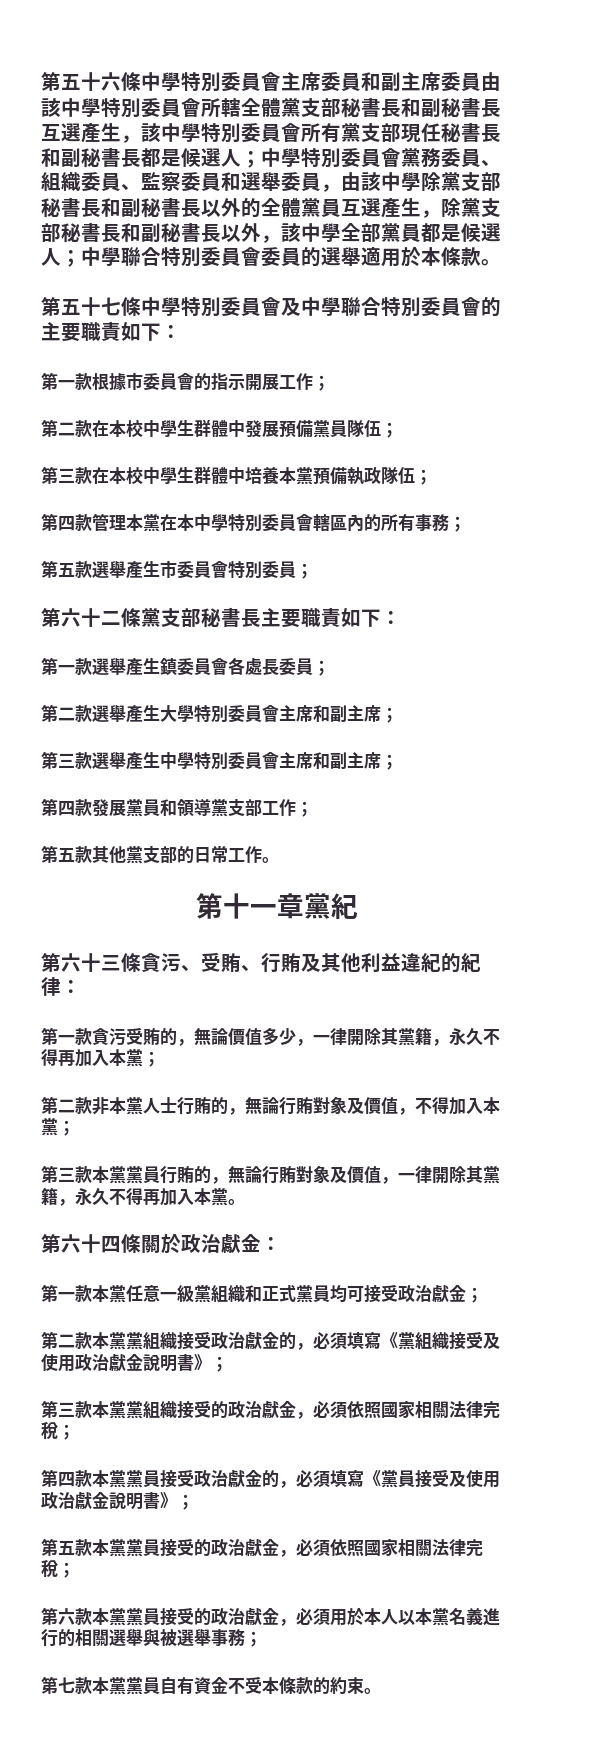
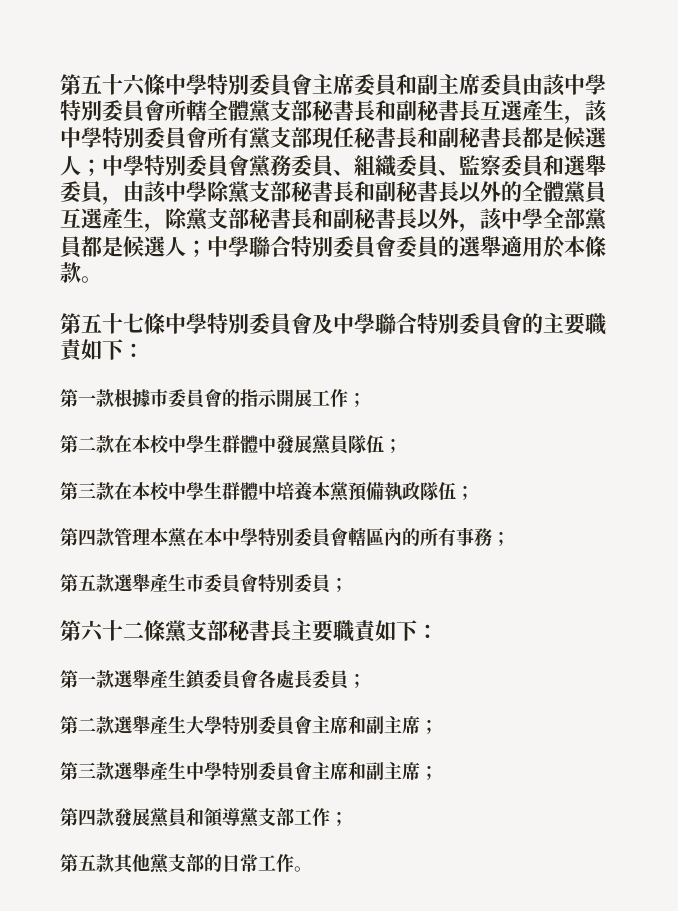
- 第二款在本校中學生群體中發展預備黨員隊伍；
+ 第二款在本校中學生群體中發展黨員隊伍；
- 第十一章黨紀
- 第六十三條貪污、受賄、行賄及其他利益違紀的紀律：
- 第一款貪污受賄的，無論價值多少，一律開除其黨籍，永久不得再加入本黨；
- 第二款非本黨人士行賄的，無論行賄對象及價值，不得加入本黨；
- 第三款本黨黨員行賄的，無論行賄對象及價值，一律開除其黨籍，永久不得再加入本黨。
- 第六十四條關於政治獻金：
- 第一款本黨任意一級黨組織和正式黨員均可接受政治獻金；
- 第二款本黨黨組織接受政治獻金的，必須填寫《黨組織接受及使用政治獻金說明書》；
- 第三款本黨黨組織接受的政治獻金，必須依照國家相關法律完稅；
- 第四款本黨黨員接受政治獻金的，必須填寫《黨員接受及使用政治獻金說明書》；
- 第五款本黨黨員接受的政治獻金，必須依照國家相關法律完稅；
- 第六款本黨黨員接受的政治獻金，必須用於本人以本黨名義進行的相關選舉與被選舉事務；
- 第七款本黨黨員自有資金不受本條款的約束。

